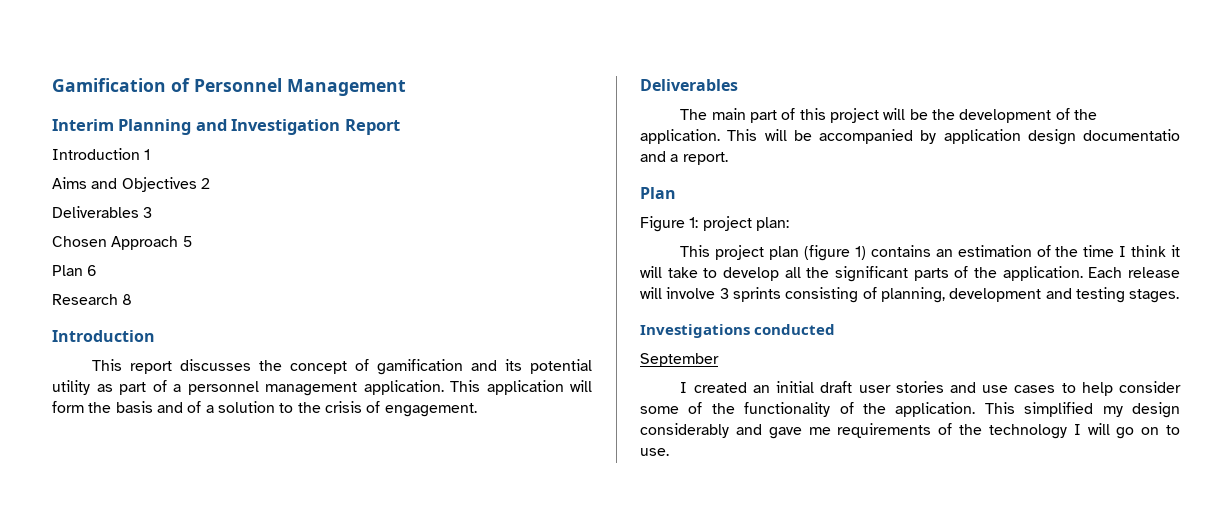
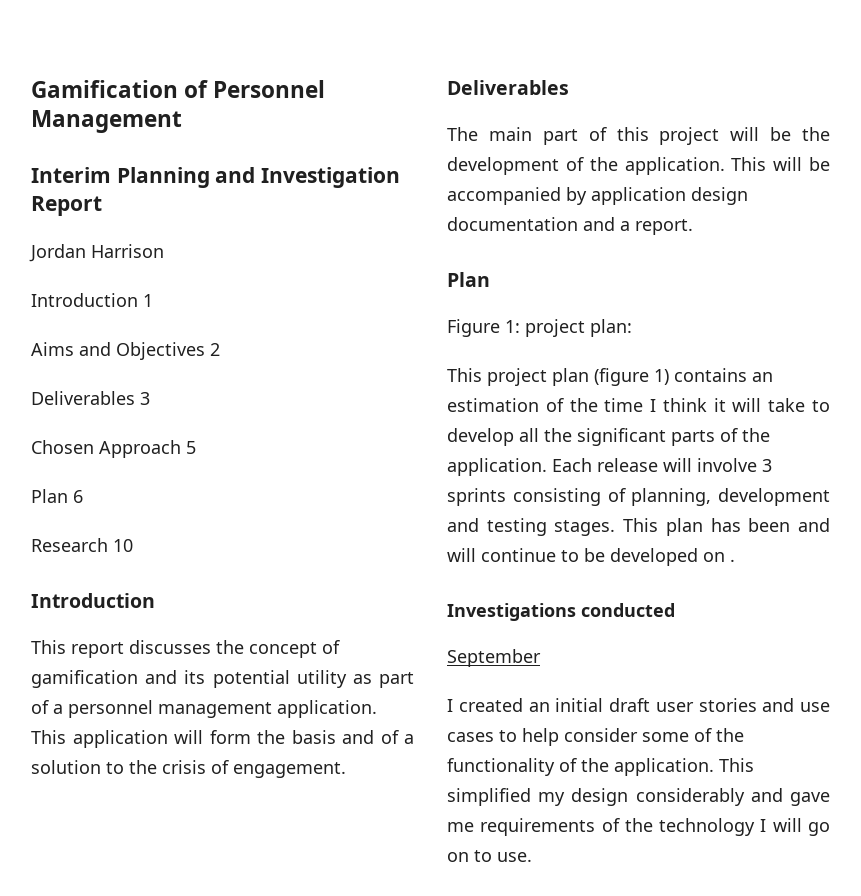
+ Jordan Harrison
- Research 8
+ Research 10
- This will be accompanied by application design documentatio and a report.
+ This will be accompanied by application design documentation and a report.
+ This plan has been and will continue to be developed on .

